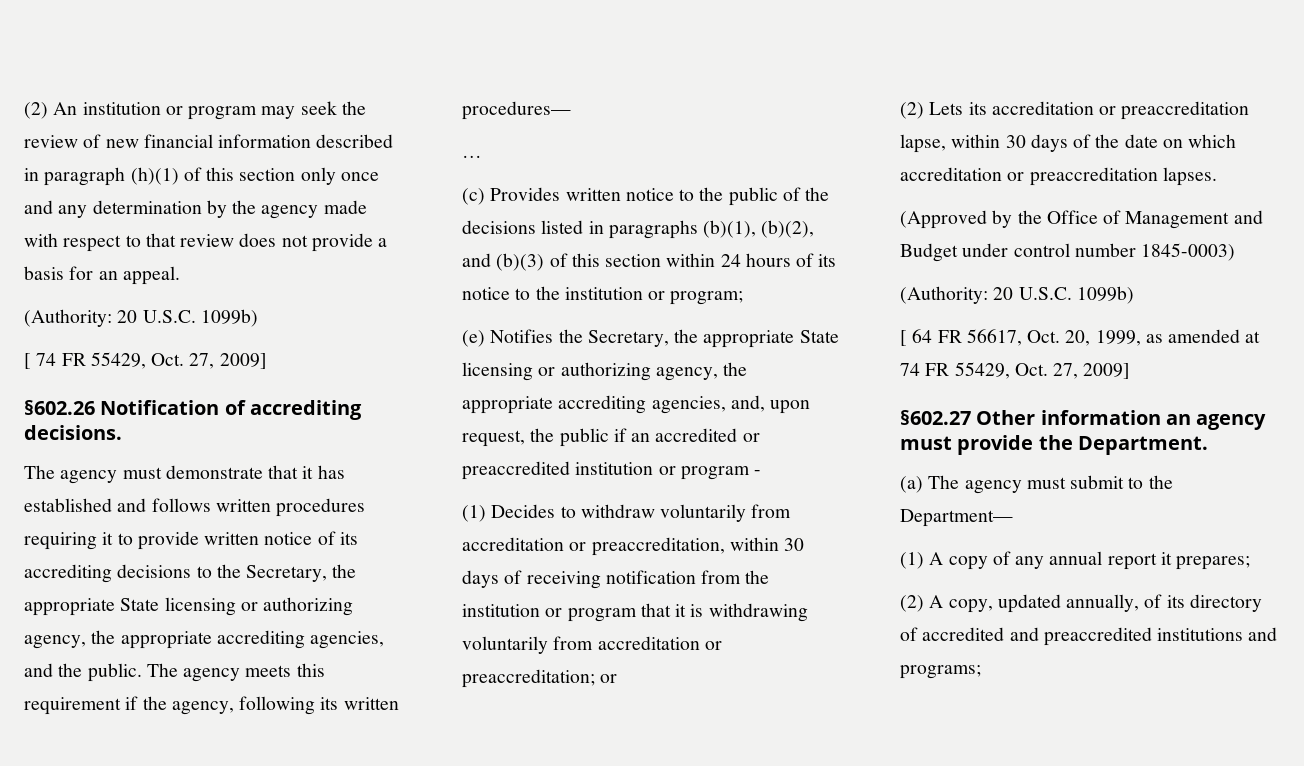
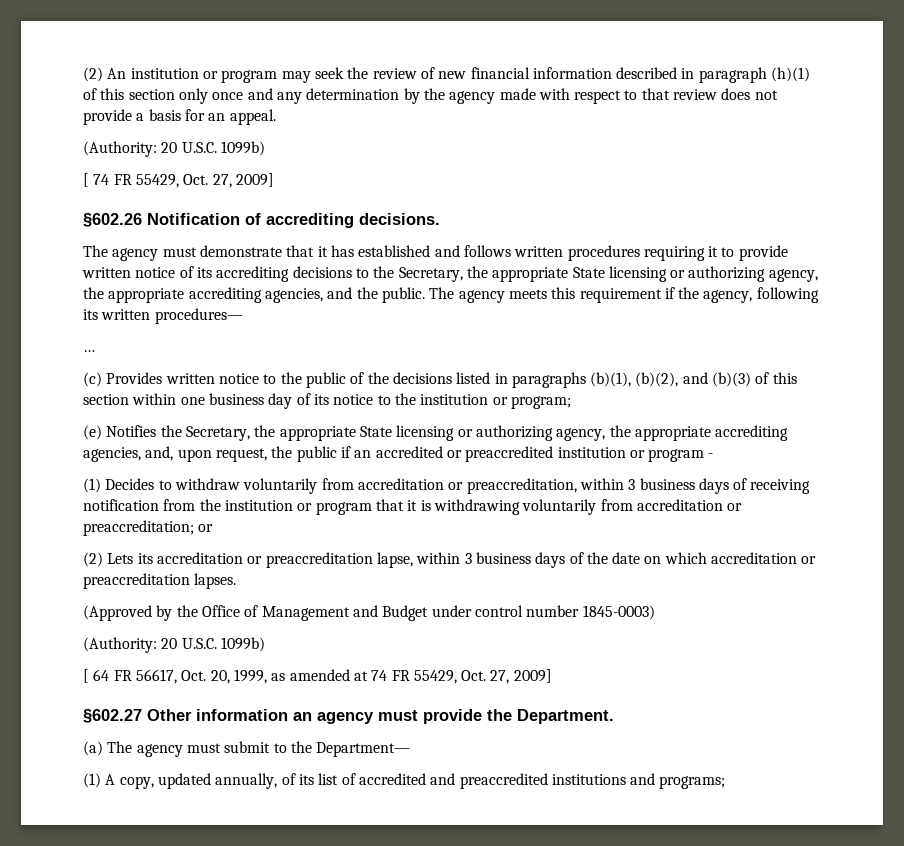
- (c) Provides written notice to the public of the decisions listed in paragraphs (b)(1), (b)(2), and (b)(3) of this section within 24 hours of its notice to the institution or program;
+ (c) Provides written notice to the public of the decisions listed in paragraphs (b)(1), (b)(2), and (b)(3) of this section within one business day of its notice to the institution or program;
- (1) Decides to withdraw voluntarily from accreditation or preaccreditation, within 30 days of receiving notification from the institution or program that it is withdrawing voluntarily from accreditation or preaccreditation; or
+ (1) Decides to withdraw voluntarily from accreditation or preaccreditation, within 3 business days of receiving notification from the institution or program that it is withdrawing voluntarily from accreditation or preaccreditation; or
- (2) Lets its accreditation or preaccreditation lapse, within 30 days of the date on which accreditation or preaccreditation lapses.
+ (2) Lets its accreditation or preaccreditation lapse, within 3 business days of the date on which accreditation or preaccreditation lapses.
- (1) A copy of any annual report it prepares;
- (2) A copy, updated annually, of its directory of accredited and preaccredited institutions and programs;
+ (1) A copy, updated annually, of its list of accredited and preaccredited institutions and programs;

